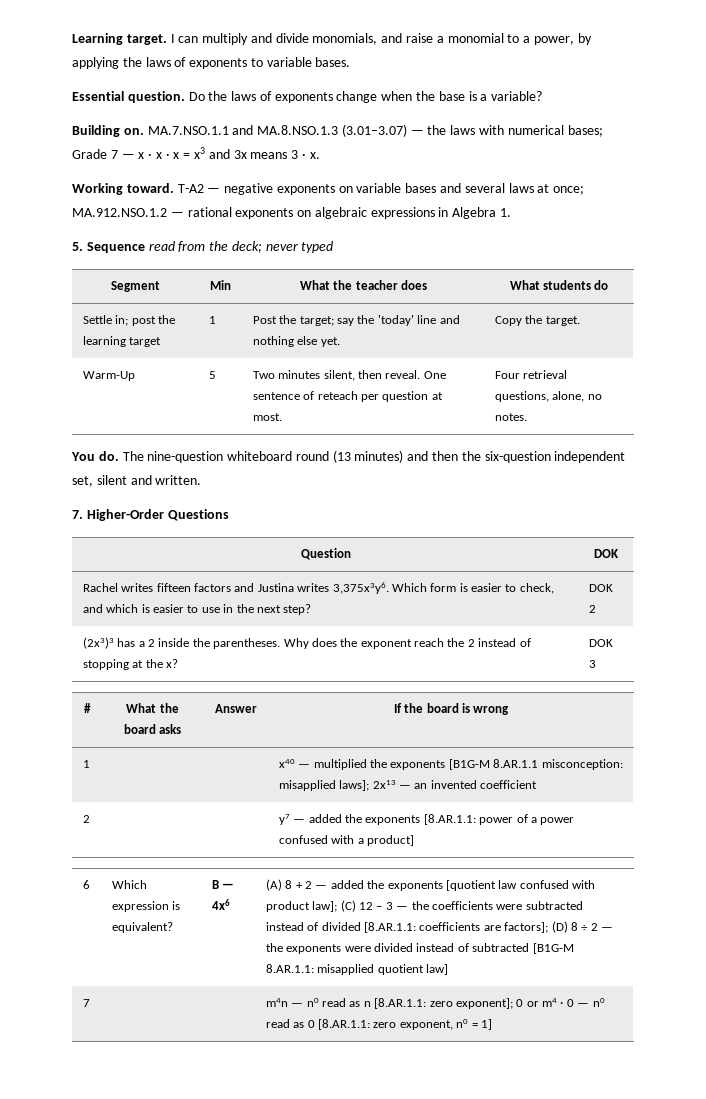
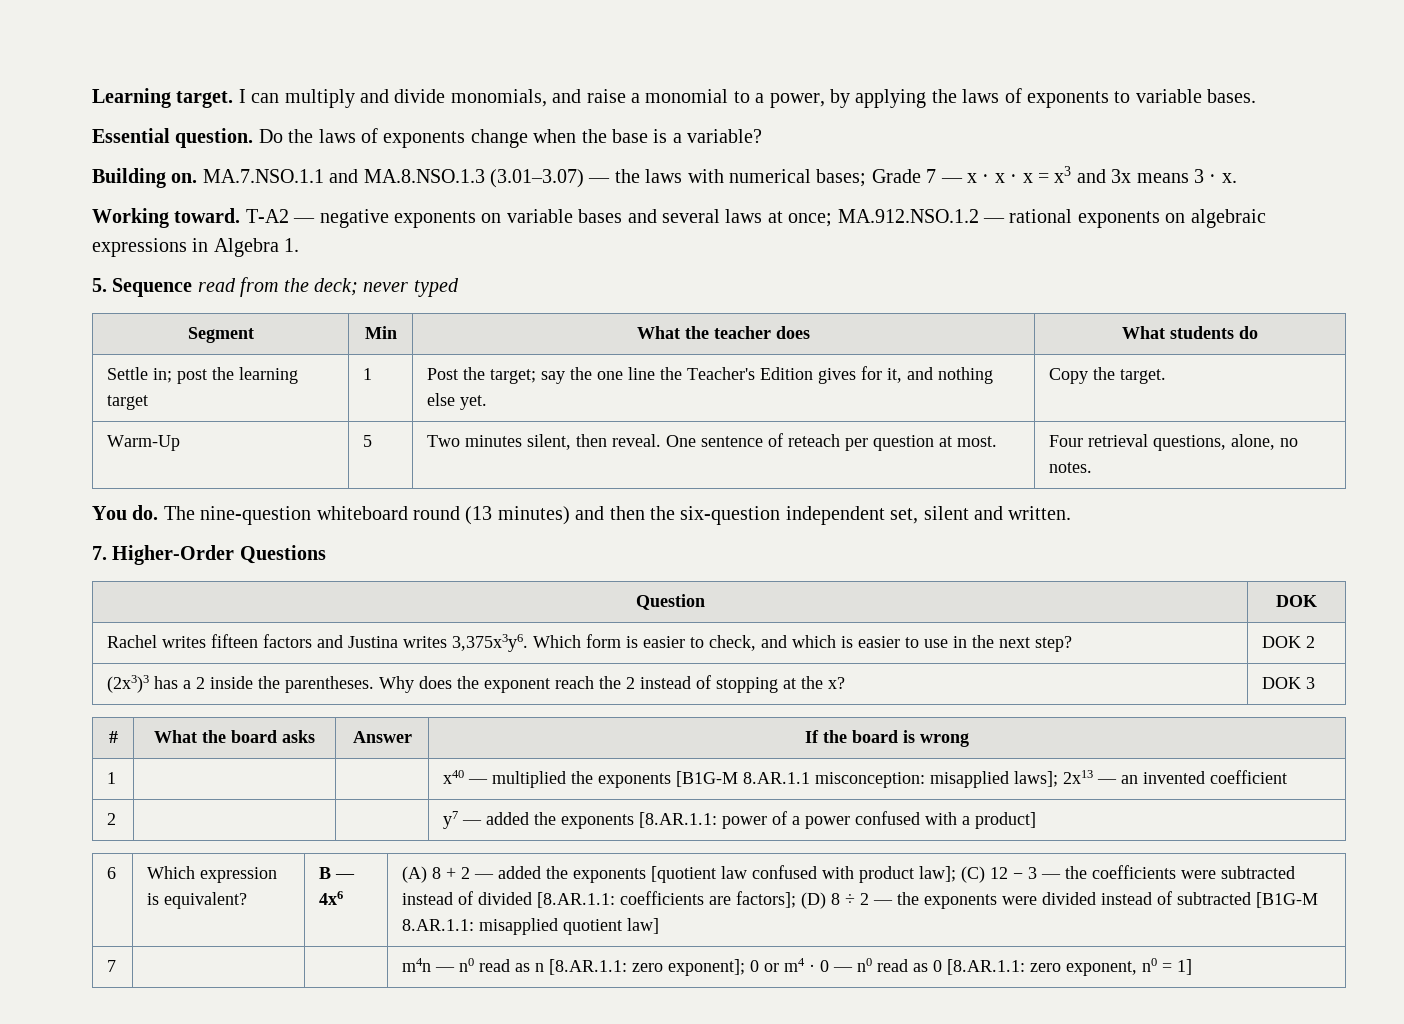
- Settle in; post the learning target | 1 | Post the target; say the 'today' line and nothing else yet. | Copy the target.
+ Settle in; post the learning target | 1 | Post the target; say the one line the Teacher's Edition gives for it, and nothing else yet. | Copy the target.

